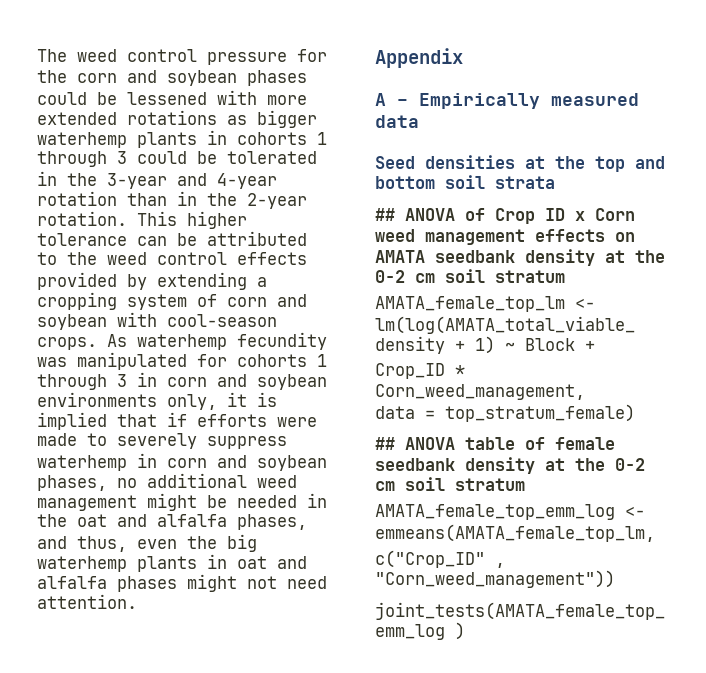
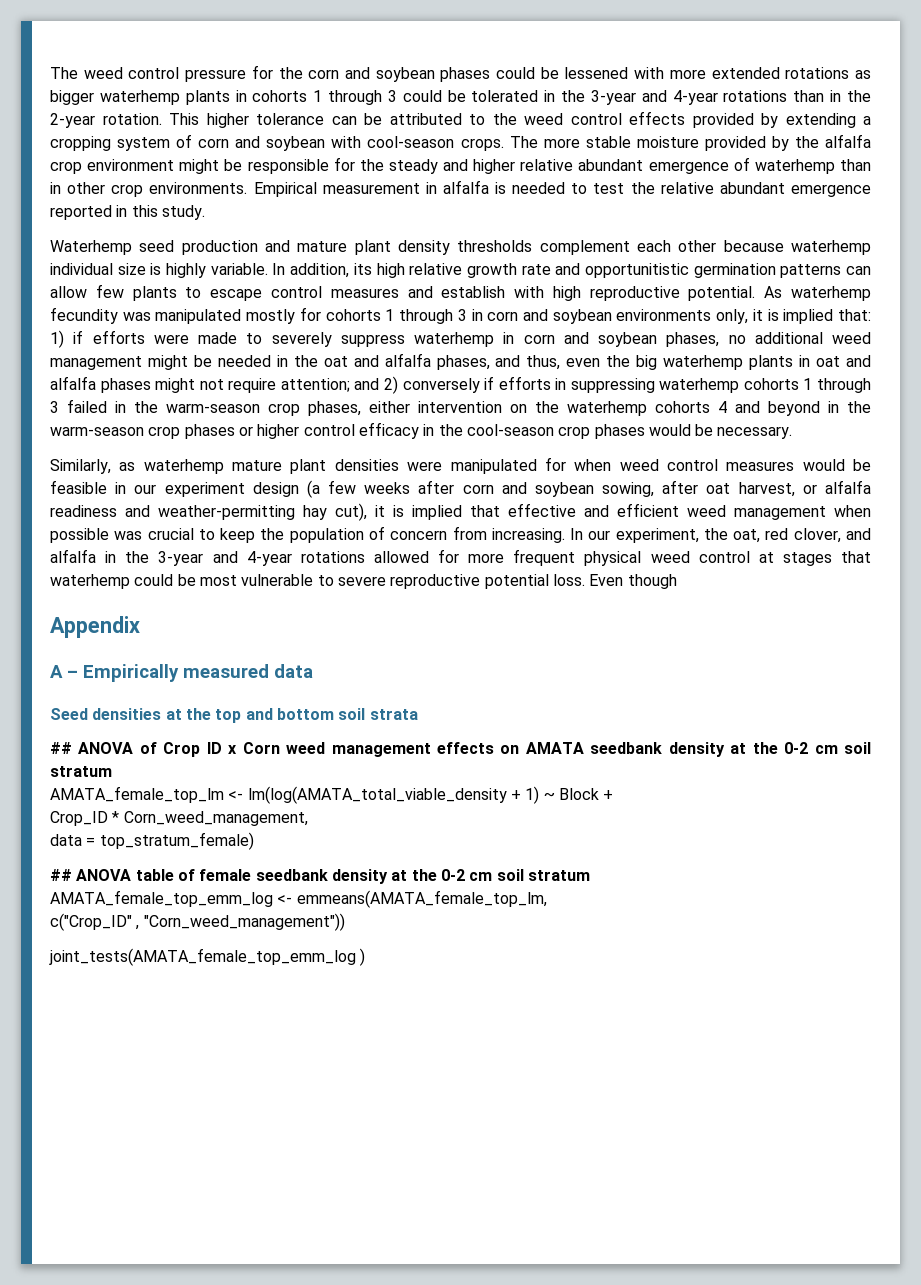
- The weed control pressure for the corn and soybean phases could be lessened with more extended rotations as bigger waterhemp plants in cohorts 1 through 3 could be tolerated in the 3-year and 4-year rotation than in the 2-year rotation.
+ The weed control pressure for the corn and soybean phases could be lessened with more extended rotations as bigger waterhemp plants in cohorts 1 through 3 could be tolerated in the 3-year and 4-year rotations than in the 2-year rotation.
+ The more stable moisture provided by the alfalfa crop environment might be responsible for the steady and higher relative abundant emergence of waterhemp than in other crop environments. Empirical measurement in alfalfa is needed to test the relative abundant emergence reported in this study.
+ Waterhemp seed production and mature plant density thresholds complement each other because waterhemp individual size is highly variable. In addition, its high relative growth rate and opportunitistic germination patterns can allow few plants to escape control measures and establish with high reproductive potential.
- As waterhemp fecundity was manipulated for cohorts 1 through 3 in corn and soybean environments only, it is implied that if efforts were made to severely suppress waterhemp in corn and soybean phases, no additional weed management might be needed in the oat and alfalfa phases, and thus, even the big waterhemp plants in oat and alfalfa phases might not need attention.
+ As waterhemp fecundity was manipulated mostly for cohorts 1 through 3 in corn and soybean environments only, it is implied that: 1) if efforts were made to severely suppress waterhemp in corn and soybean phases, no additional weed management might be needed in the oat and alfalfa phases, and thus, even the big waterhemp plants in oat and alfalfa phases might not require attention; and 2) conversely if efforts in suppressing waterhemp cohorts 1 through 3 failed in the warm-season crop phases, either intervention on the waterhemp cohorts 4 and beyond in the warm-season crop phases or higher control efficacy in the cool-season crop phases would be necessary.
+ Similarly, as waterhemp mature plant densities were manipulated for when weed control measures would be feasible in our experiment design (a few weeks after corn and soybean sowing, after oat harvest, or alfalfa readiness and weather-permitting hay cut), it is implied that effective and efficient weed management when possible was crucial to keep the population of concern from increasing. In our experiment, the oat, red clover, and alfalfa in the 3-year and 4-year rotations allowed for more frequent physical weed control at stages that waterhemp could be most vulnerable to severe reproductive potential loss. Even though

